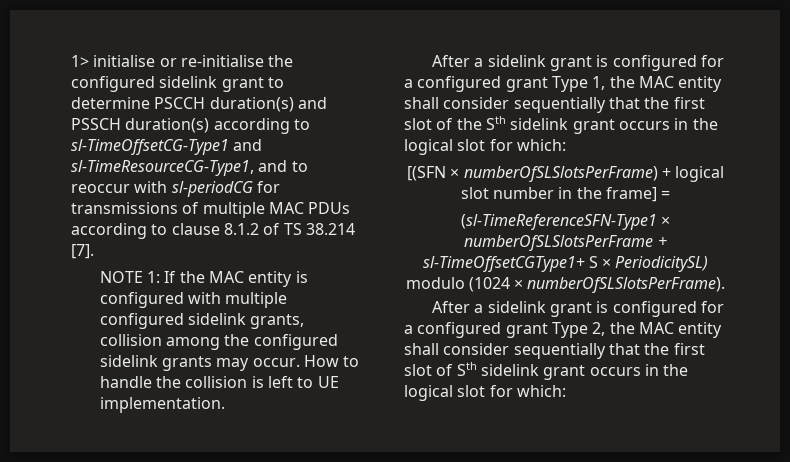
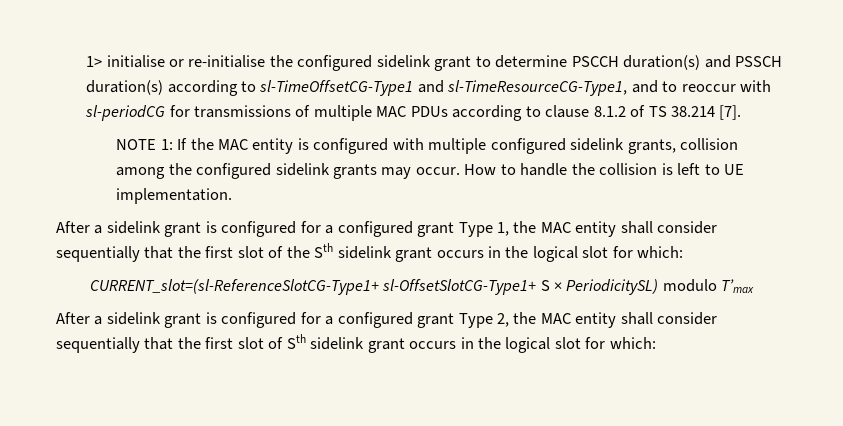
- [(SFN × numberOfSLSlotsPerFrame) + logical slot number in the frame] =
- (sl-TimeReferenceSFN-Type1 × numberOfSLSlotsPerFrame + sl-TimeOffsetCGType1+ S × PeriodicitySL) modulo (1024 × numberOfSLSlotsPerFrame).
+ CURRENT_slot=(sl-ReferenceSlotCG-Type1+ sl-OffsetSlotCG-Type1+ S × PeriodicitySL) modulo T’max

